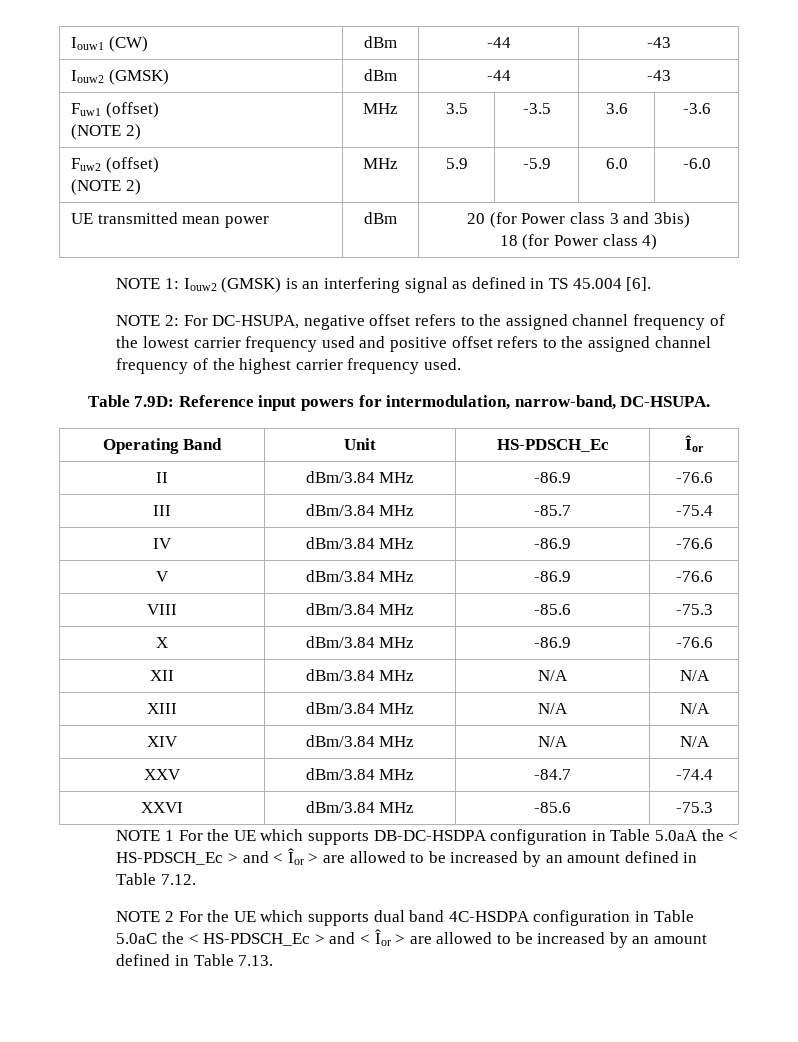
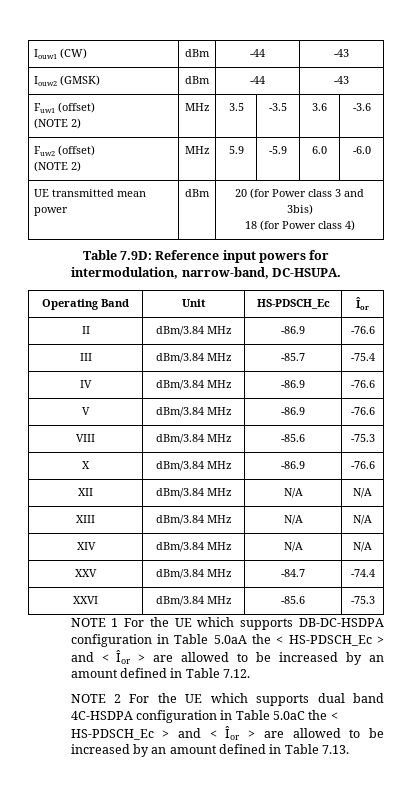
- NOTE 1: Iouw2 (GMSK) is an interfering signal as defined in TS 45.004 [6].
- NOTE 2: For DC-HSUPA, negative offset refers to the assigned channel frequency of the lowest carrier frequency used and positive offset refers to the assigned channel frequency of the highest carrier frequency used.

